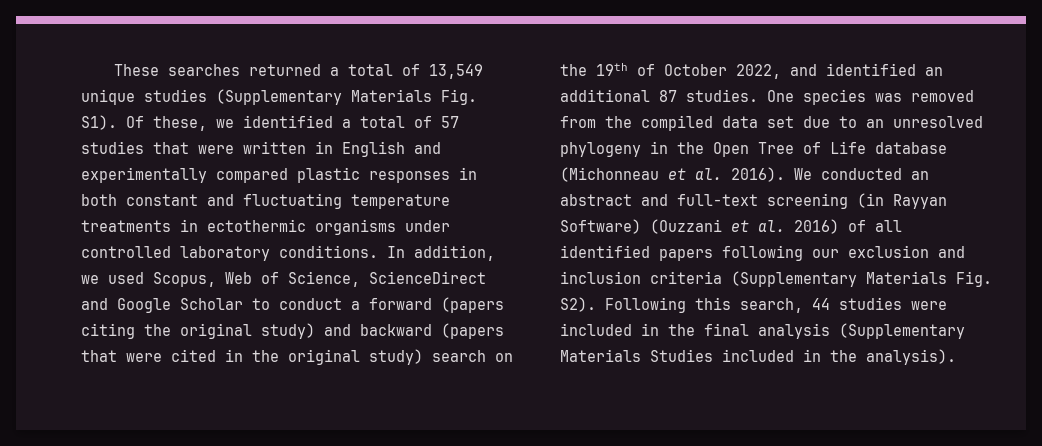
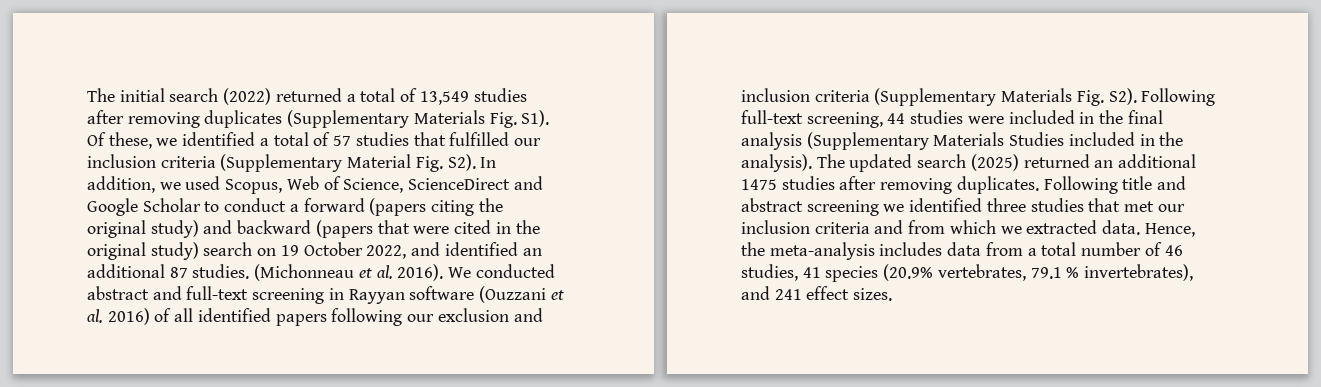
- These searches returned a total of 13,549 unique studies (Supplementary Materials Fig. S1). Of these, we identified a total of 57 studies that were written in English and experimentally compared plastic responses in both constant and fluctuating temperature treatments in ectothermic organisms under controlled laboratory conditions. In addition, we used Scopus, Web of Science, ScienceDirect and Google Scholar to conduct a forward (papers citing the original study) and backward (papers that were cited in the original study) search on the 19th of October 2022, and identified an additional 87 studies.
+ The initial search (2022) returned a total of 13,549 studies after removing duplicates (Supplementary Materials Fig. S1). Of these, we identified a total of 57 studies that fulfilled our inclusion criteria (Supplementary Material Fig. S2). In addition, we used Scopus, Web of Science, ScienceDirect and Google Scholar to conduct a forward (papers citing the original study) and backward (papers that were cited in the original study) search on 19 October 2022, and identified an additional 87 studies.
- One species was removed from the compiled data set due to an unresolved phylogeny in the Open Tree of Life database (Michonneau et al. 2016).
+ (Michonneau et al. 2016).
- We conducted an abstract and full-text screening (in Rayyan Software) (Ouzzani et al. 2016) of all identified papers following our exclusion and inclusion criteria (Supplementary Materials Fig. S2). Following this search, 44 studies were included in the final analysis (Supplementary Materials Studies included in the analysis).
+ We conducted abstract and full-text screening in Rayyan software (Ouzzani et al. 2016) of all identified papers following our exclusion and inclusion criteria (Supplementary Materials Fig. S2). Following full-text screening, 44 studies were included in the final analysis (Supplementary Materials Studies included in the analysis).
+ The updated search (2025) returned an additional 1475 studies after removing duplicates. Following title and abstract screening we identified three studies that met our inclusion criteria and from which we extracted data. Hence, the meta-analysis includes data from a total number of 46 studies, 41 species (20.9% vertebrates, 79.1 % invertebrates), and 241 effect sizes.

